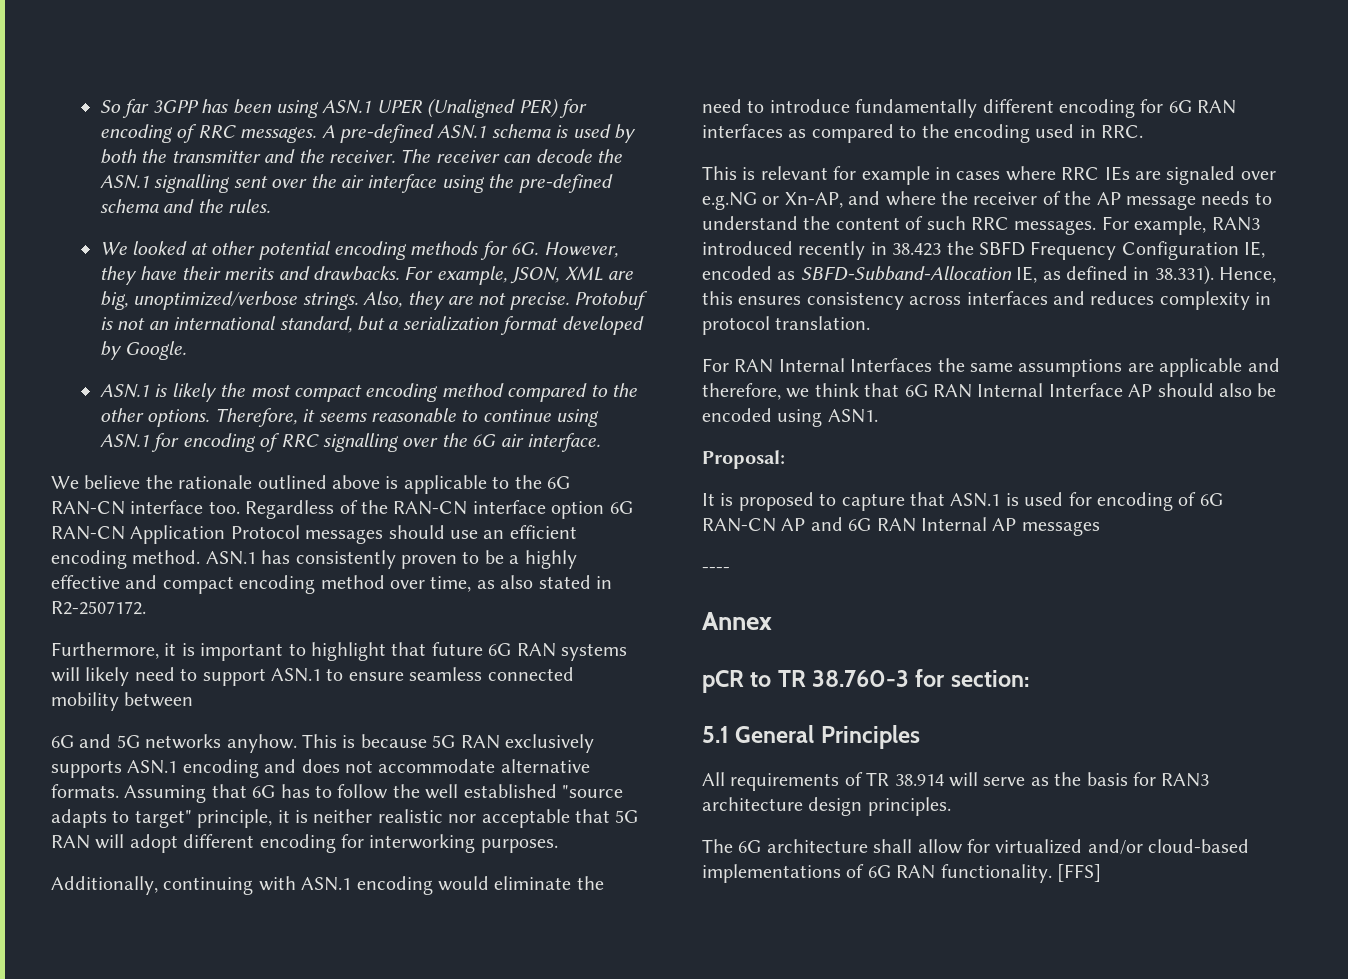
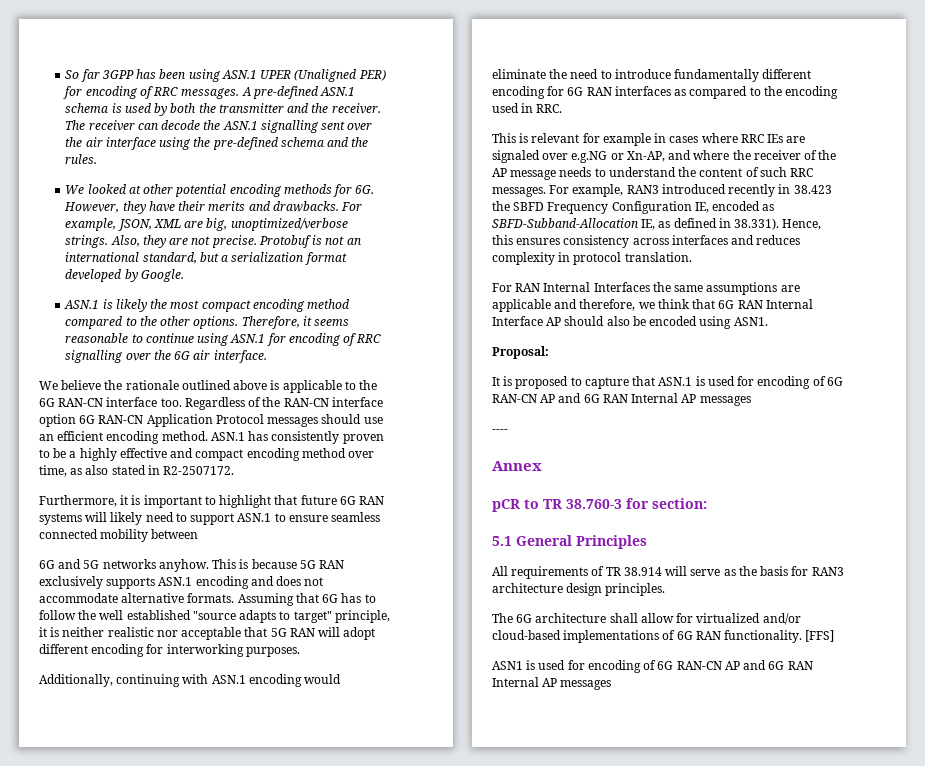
+ ASN1 is used for encoding of 6G RAN-CN AP and 6G RAN Internal AP messages

